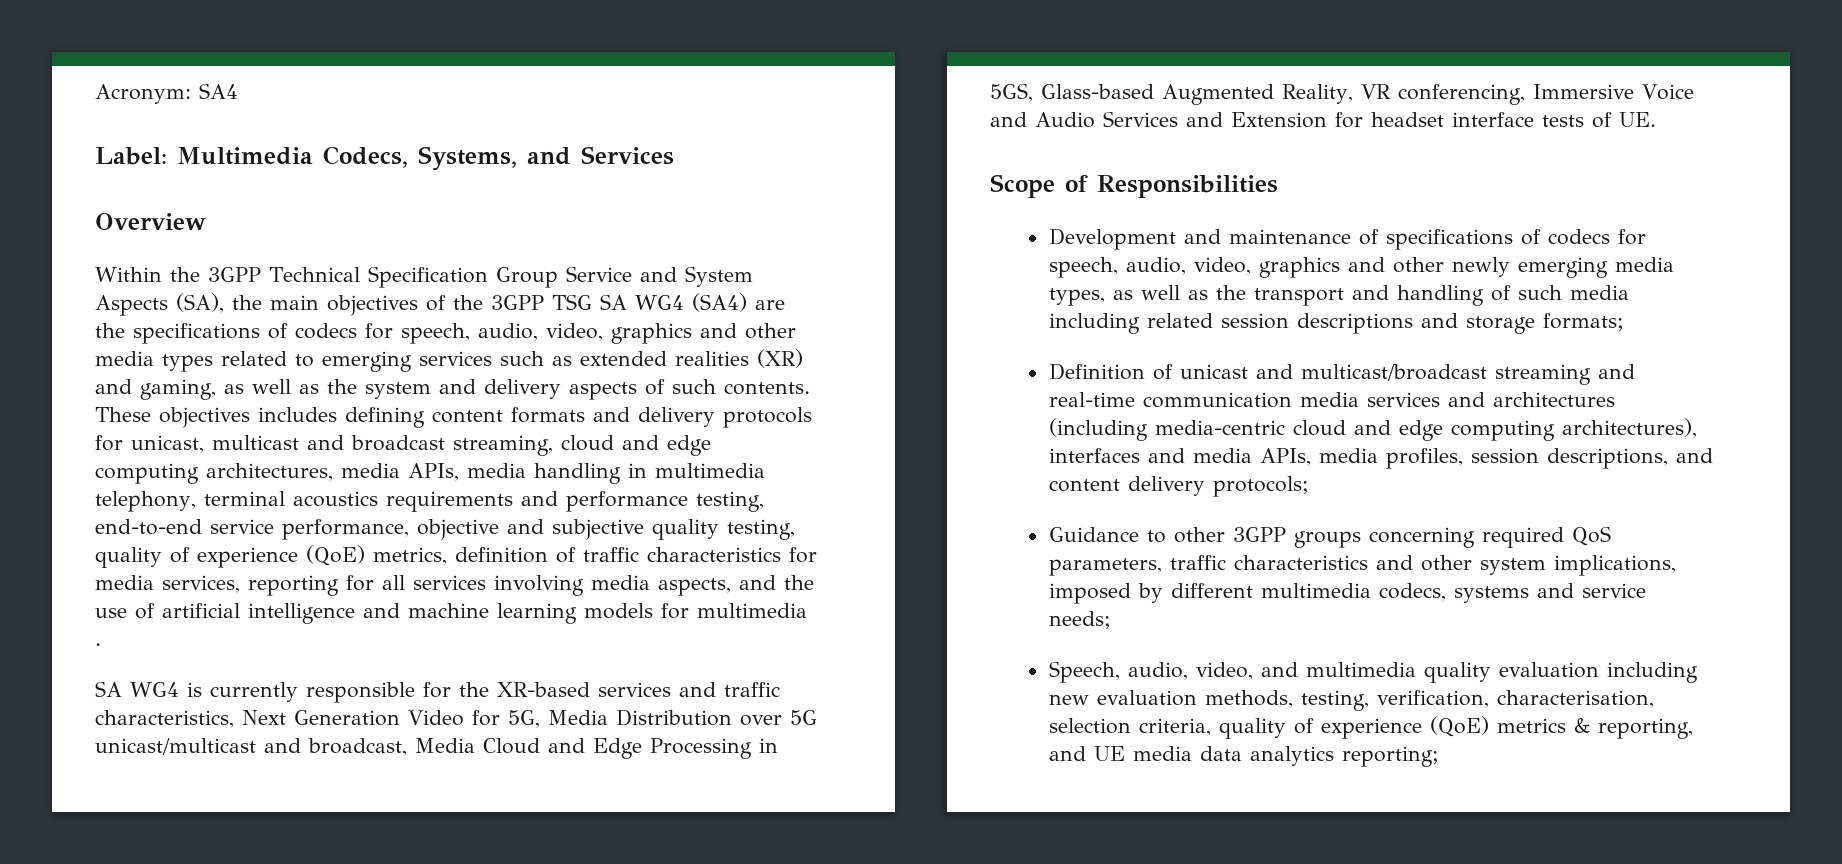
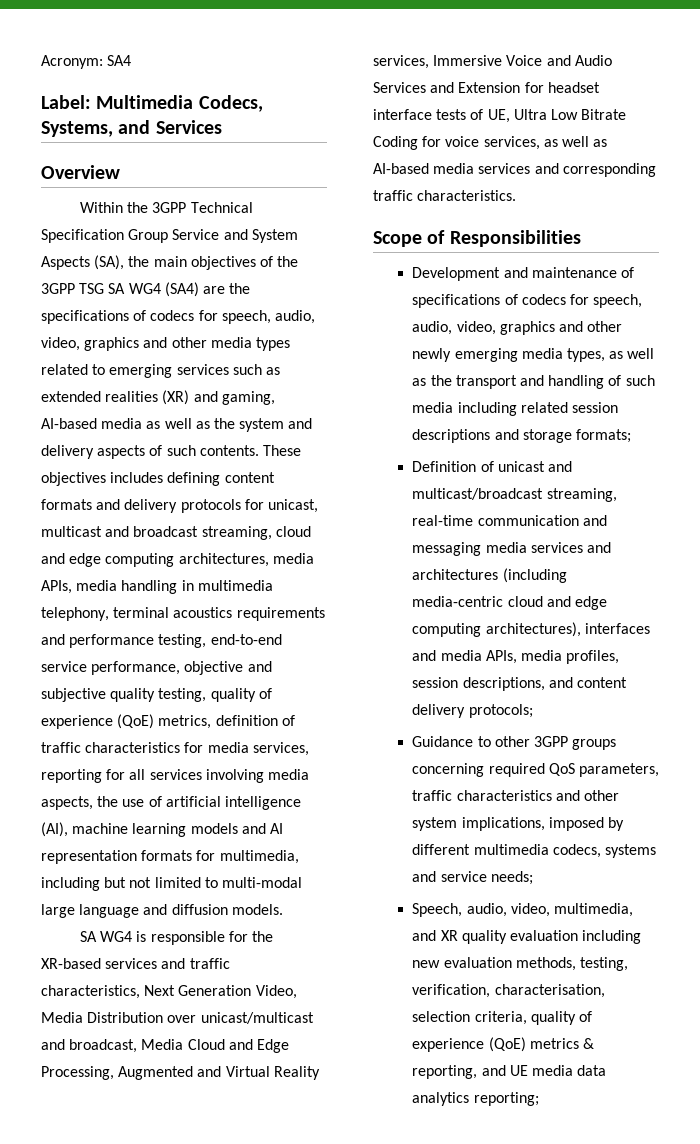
- Within the 3GPP Technical Specification Group Service and System Aspects (SA), the main objectives of the 3GPP TSG SA WG4 (SA4) are the specifications of codecs for speech, audio, video, graphics and other media types related to emerging services such as extended realities (XR) and gaming, as well as the system and delivery aspects of such contents.
+ Within the 3GPP Technical Specification Group Service and System Aspects (SA), the main objectives of the 3GPP TSG SA WG4 (SA4) are the specifications of codecs for speech, audio, video, graphics and other media types related to emerging services such as extended realities (XR) and gaming, AI-based media as well as the system and delivery aspects of such contents.
- These objectives includes defining content formats and delivery protocols for unicast, multicast and broadcast streaming, cloud and edge computing architectures, media APIs, media handling in multimedia telephony, terminal acoustics requirements and performance testing, end-to-end service performance, objective and subjective quality testing, quality of experience (QoE) metrics, definition of traffic characteristics for media services, reporting for all services involving media aspects, and the use of artificial intelligence and machine learning models for multimedia .
+ These objectives includes defining content formats and delivery protocols for unicast, multicast and broadcast streaming, cloud and edge computing architectures, media APIs, media handling in multimedia telephony, terminal acoustics requirements and performance testing, end-to-end service performance, objective and subjective quality testing, quality of experience (QoE) metrics, definition of traffic characteristics for media services, reporting for all services involving media aspects, the use of artificial intelligence (AI), machine learning models and AI representation formats for multimedia, including but not limited to multi-modal large language and diffusion models.
- SA WG4 is currently responsible for the XR-based services and traffic characteristics, Next Generation Video for 5G, Media Distribution over 5G unicast/multicast and broadcast, Media Cloud and Edge Processing in 5GS, Glass-based Augmented Reality, VR conferencing, Immersive Voice and Audio Services and Extension for headset interface tests of UE.
+ SA WG4 is responsible for the XR-based services and traffic characteristics, Next Generation Video, Media Distribution over unicast/multicast and broadcast, Media Cloud and Edge Processing, Augmented and Virtual Reality services, Immersive Voice and Audio Services and Extension for headset interface tests of UE, Ultra Low Bitrate Coding for voice services, as well as AI-based media services and corresponding traffic characteristics.
- Definition of unicast and multicast/broadcast streaming and real-time communication media services and architectures (including media-centric cloud and edge computing architectures), interfaces and media APIs, media profiles, session descriptions, and content delivery protocols;
+ Definition of unicast and multicast/broadcast streaming, real-time communication and messaging media services and architectures (including media-centric cloud and edge computing architectures), interfaces and media APIs, media profiles, session descriptions, and content delivery protocols;
- Speech, audio, video, and multimedia quality evaluation including new evaluation methods, testing, verification, characterisation, selection criteria, quality of experience (QoE) metrics & reporting, and UE media data analytics reporting;
+ Speech, audio, video, multimedia, and XR quality evaluation including new evaluation methods, testing, verification, characterisation, selection criteria, quality of experience (QoE) metrics & reporting, and UE media data analytics reporting;

